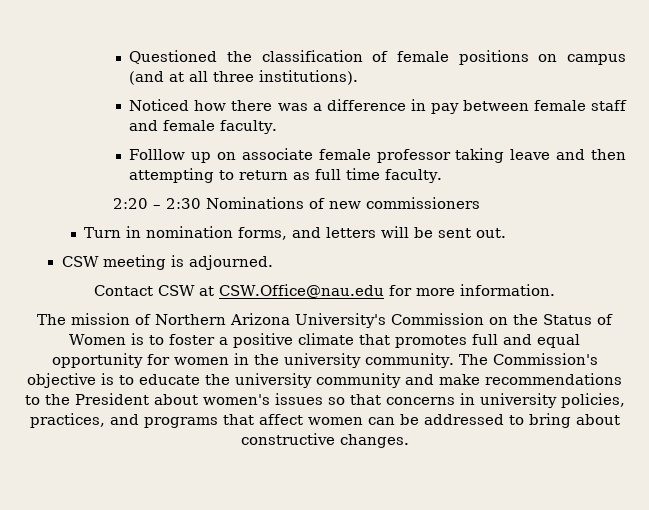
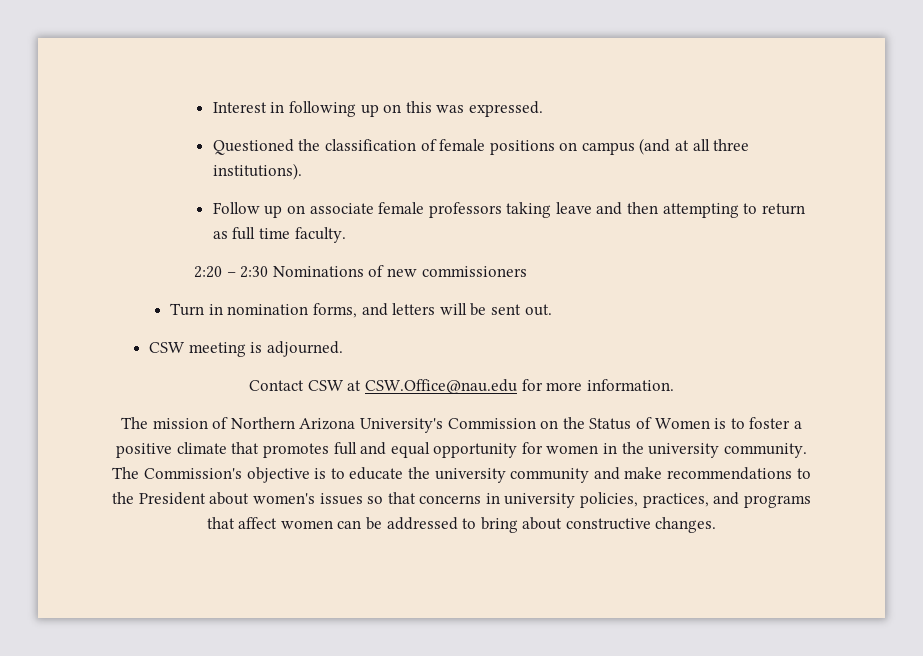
+ Interest in following up on this was expressed.
- Noticed how there was a difference in pay between female staff and female faculty.
- Folllow up on associate female professor taking leave and then attempting to return as full time faculty.
+ Follow up on associate female professors taking leave and then attempting to return as full time faculty.

